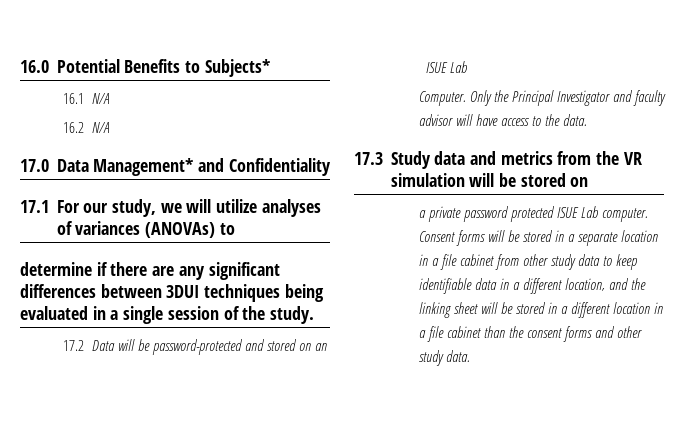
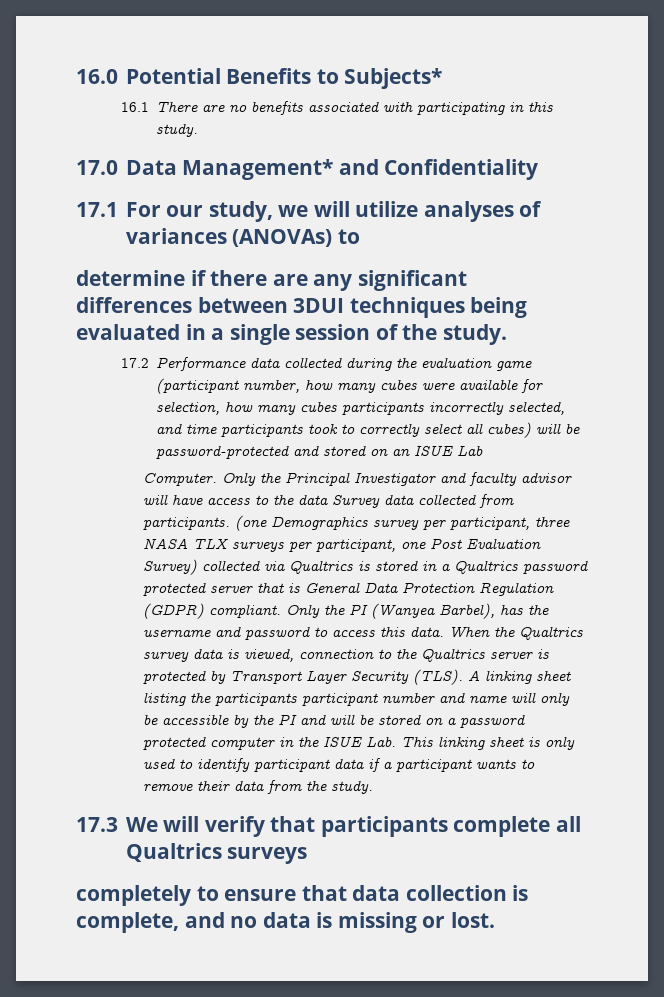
- 16.1 N/A
- 16.2 N/A
+ 16.1 There are no benefits associated with participating in this study.
- 17.2 Data will be password-protected and stored on an ISUE Lab
+ 17.2 Performance data collected during the evaluation game (participant number, how many cubes were available for selection, how many cubes participants incorrectly selected, and time participants took to correctly select all cubes) will be password-protected and stored on an ISUE Lab
- Only the Principal Investigator and faculty advisor will have access to the data.
- 17.3 Study data and metrics from the VR simulation will be stored on
- a private password protected ISUE Lab computer. Consent forms will be stored in a separate location in a file cabinet from other study data to keep identifiable data in a different location, and the linking sheet will be stored in a different location in a file cabinet than the consent forms and other study data.
+ Only the Principal Investigator and faculty advisor will have access to the data Survey data collected from participants. (one Demographics survey per participant, three NASA TLX surveys per participant, one Post Evaluation Survey) collected via Qualtrics is stored in a Qualtrics password protected server that is General Data Protection Regulation (GDPR) compliant. Only the PI (Wanyea Barbel), has the username and password to access this data. When the Qualtrics survey data is viewed, connection to the Qualtrics server is protected by Transport Layer Security (TLS). A linking sheet listing the participants participant number and name will only be accessible by the PI and will be stored on a password protected computer in the ISUE Lab. This linking sheet is only used to identify participant data if a participant wants to remove their data from the study.
+ 17.3 We will verify that participants complete all Qualtrics surveys
+ completely to ensure that data collection is complete, and no data is missing or lost.

